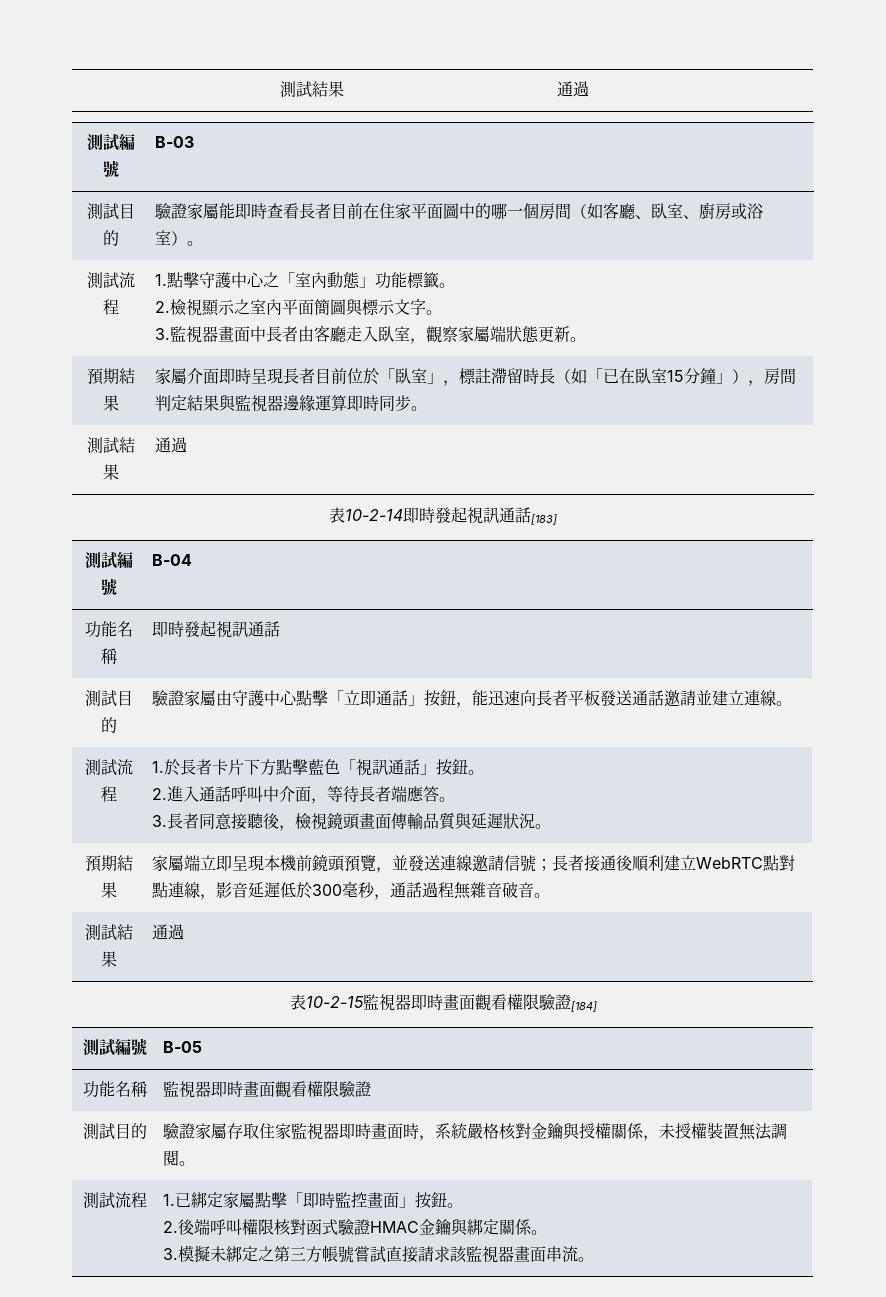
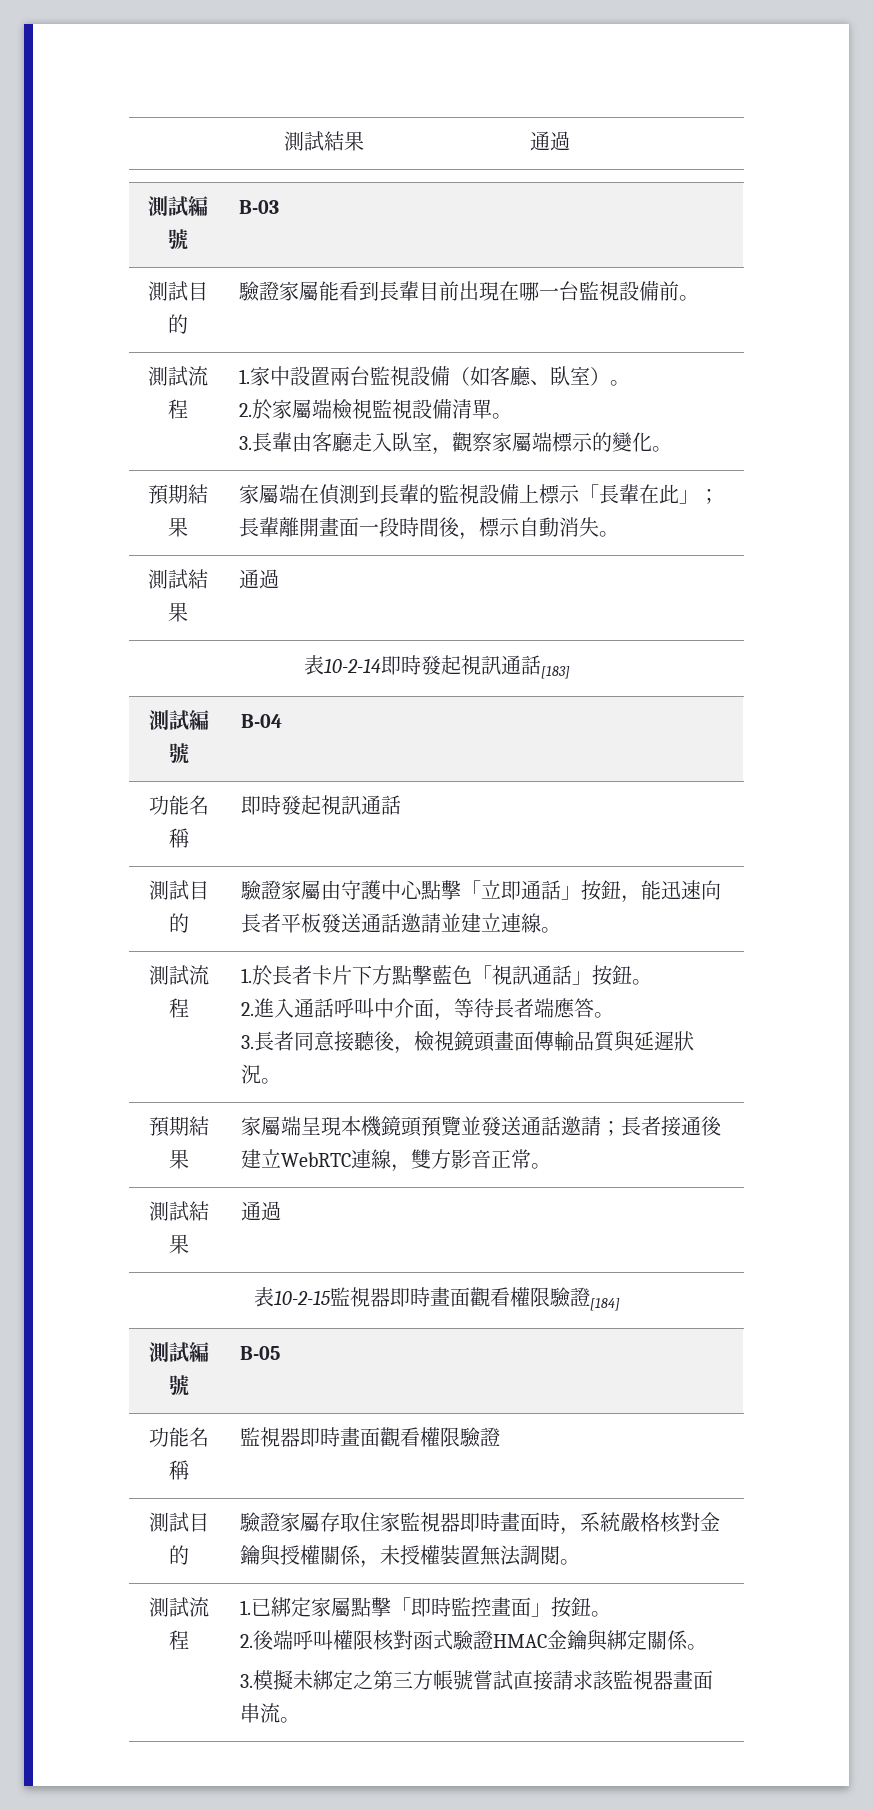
- 測試目的 | 驗證家屬能即時查看長者目前在住家平面圖中的哪一個房間（如客廳、臥室、廚房或浴室）。
- 測試流程 | 1.點擊守護中心之「室內動態」功能標籤。
- 2.檢視顯示之室內平面簡圖與標示文字。
- 3.監視器畫面中長者由客廳走入臥室，觀察家屬端狀態更新。
- 預期結果 | 家屬介面即時呈現長者目前位於「臥室」，標註滯留時長（如「已在臥室15分鐘」），房間判定結果與監視器邊緣運算即時同步。
+ 測試目的 | 驗證家屬能看到長輩目前出現在哪一台監視設備前。
+ 測試流程 | 1.家中設置兩台監視設備（如客廳、臥室）。
+ 2.於家屬端檢視監視設備清單。
+ 3.長輩由客廳走入臥室，觀察家屬端標示的變化。
+ 預期結果 | 家屬端在偵測到長輩的監視設備上標示「長輩在此」；長輩離開畫面一段時間後，標示自動消失。
- 預期結果 | 家屬端立即呈現本機前鏡頭預覽，並發送連線邀請信號；長者接通後順利建立WebRTC點對點連線，影音延遲低於300毫秒，通話過程無雜音破音。
+ 預期結果 | 家屬端呈現本機鏡頭預覽並發送通話邀請；長者接通後建立WebRTC連線，雙方影音正常。

